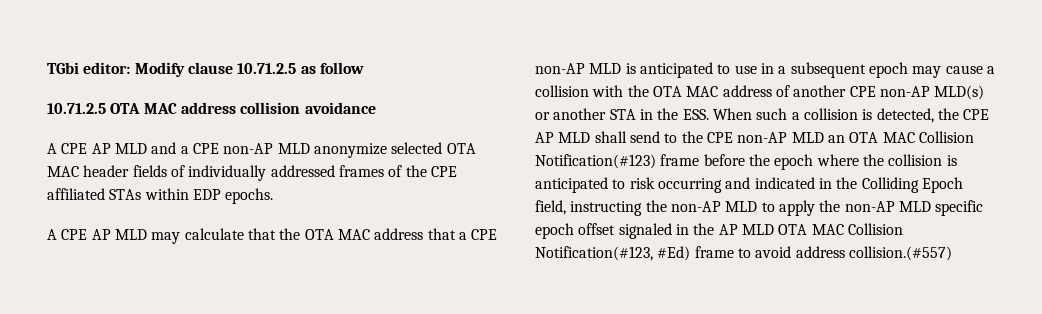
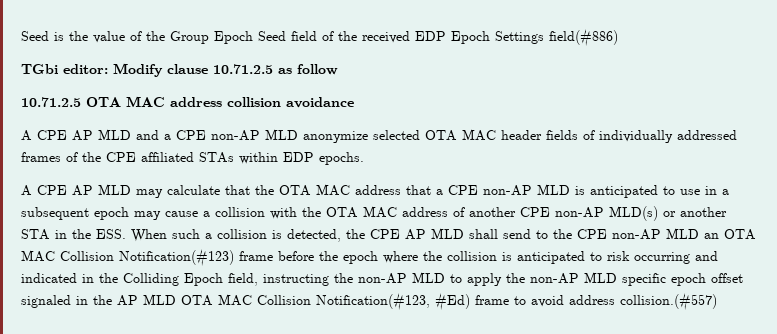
+ Seed is the value of the Group Epoch Seed field of the received EDP Epoch Settings field(#886)

